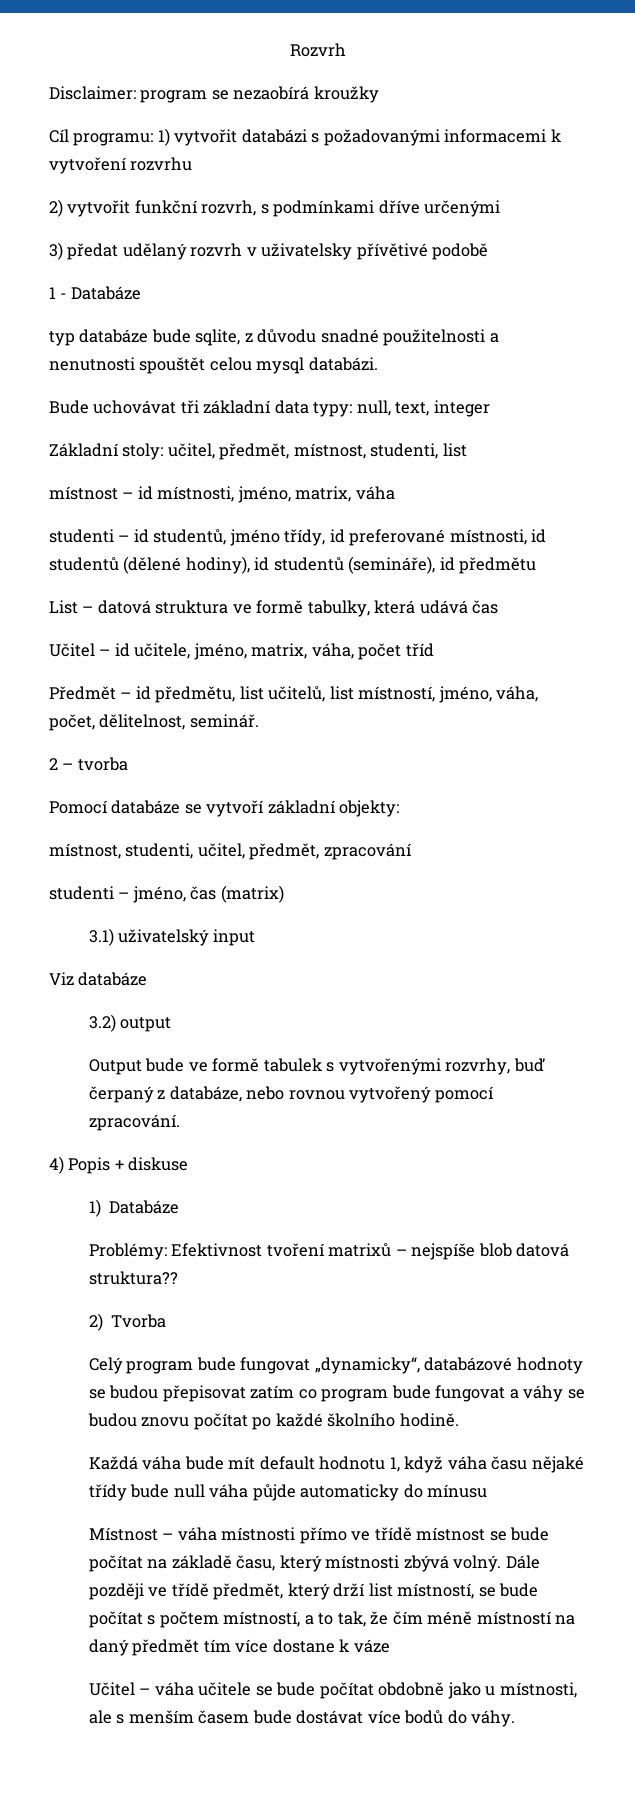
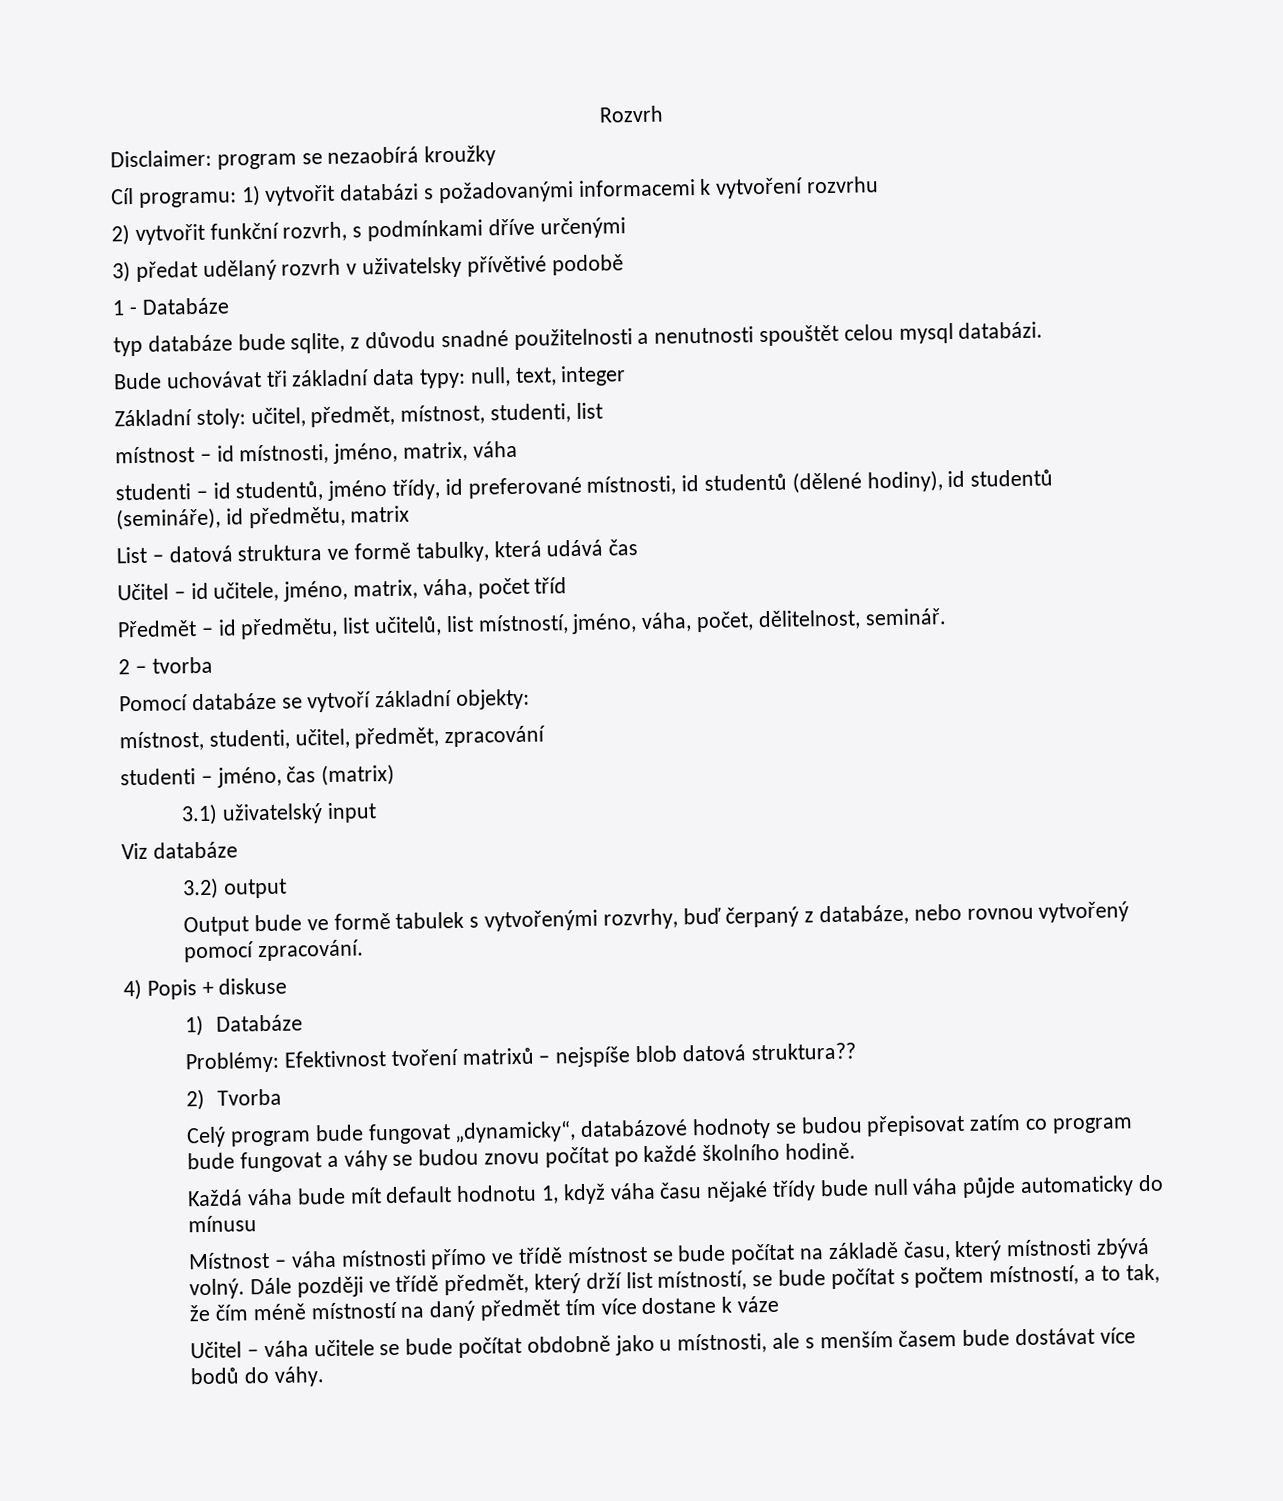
- studenti – id studentů, jméno třídy, id preferované místnosti, id studentů (dělené hodiny), id studentů (semináře), id předmětu
+ studenti – id studentů, jméno třídy, id preferované místnosti, id studentů (dělené hodiny), id studentů (semináře), id předmětu, matrix

